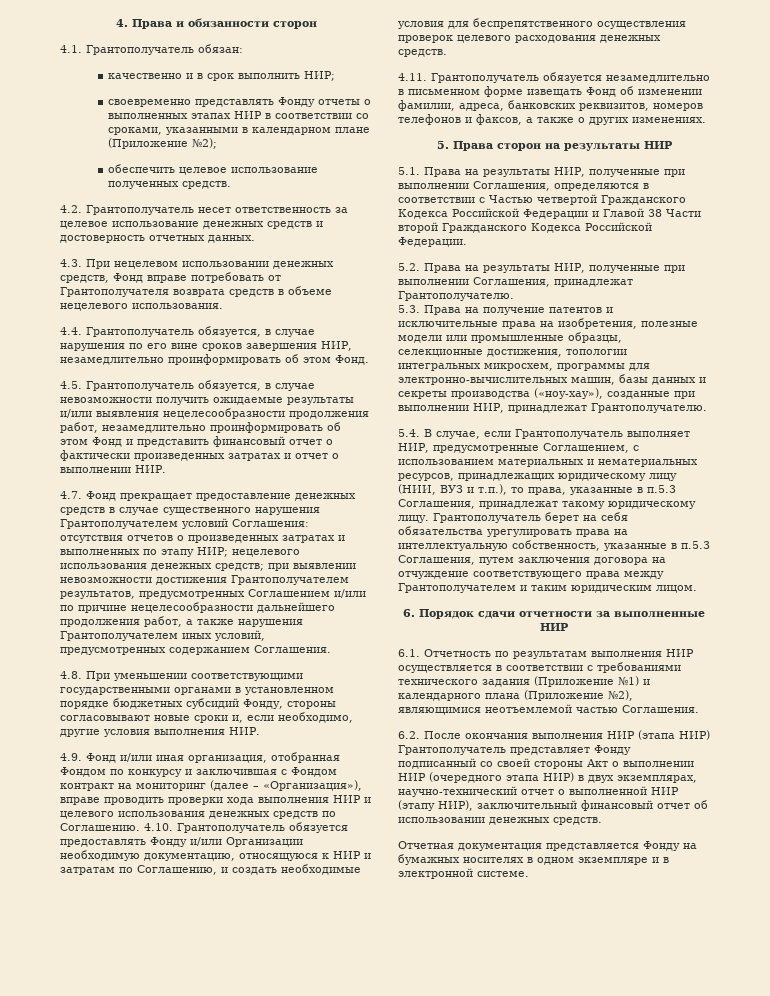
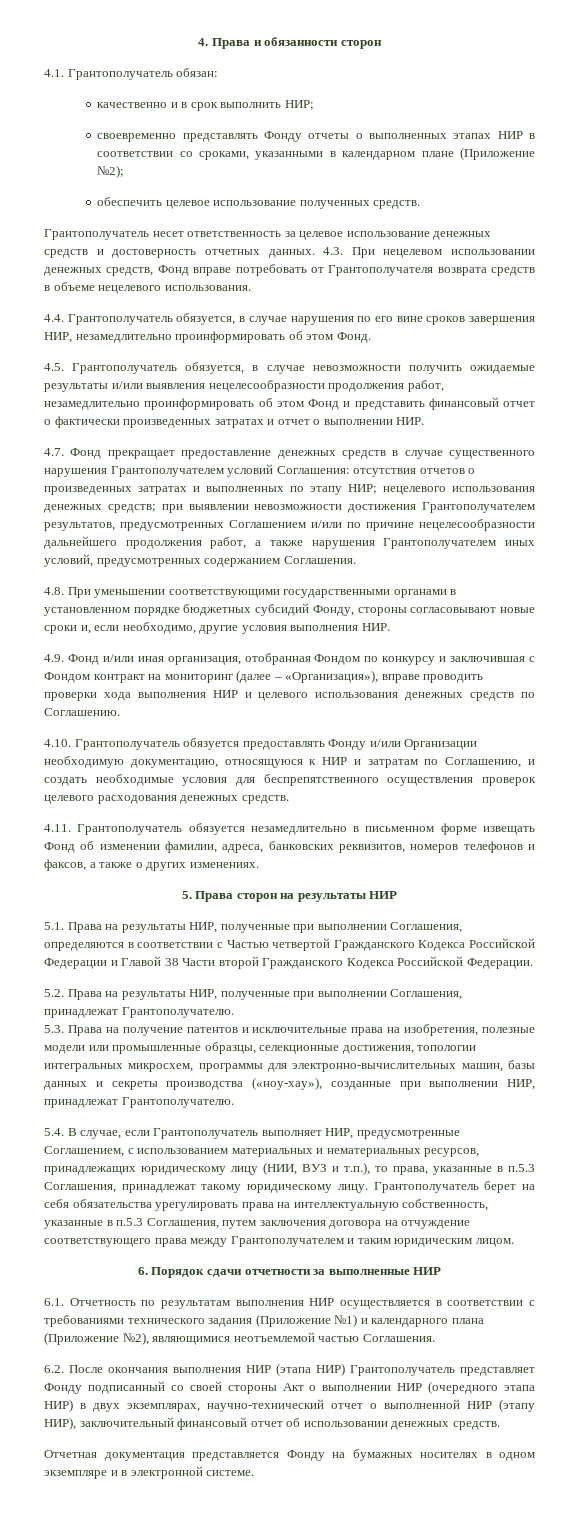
- 4.2. Грантополучатель несет ответственность за целевое использование денежных средств и достоверность отчетных данных.
- 4.3. При нецелевом использовании денежных средств, Фонд вправе потребовать от Грантополучателя возврата средств в объеме нецелевого использования.
+ Грантополучатель несет ответственность за целевое использование денежных средств и достоверность отчетных данных. 4.3. При нецелевом использовании денежных средств, Фонд вправе потребовать от Грантополучателя возврата средств в объеме нецелевого использования.
- 4.9. Фонд и/или иная организация, отобранная Фондом по конкурсу и заключившая с Фондом контракт на мониторинг (далее – «Организация»), вправе проводить проверки хода выполнения НИР и целевого использования денежных средств по Соглашению. 4.10. Грантополучатель обязуется предоставлять Фонду и/или Организации необходимую документацию, относящуюся к НИР и затратам по Соглашению, и создать необходимые условия для беспрепятственного осуществления проверок целевого расходования денежных средств.
+ 4.9. Фонд и/или иная организация, отобранная Фондом по конкурсу и заключившая с Фондом контракт на мониторинг (далее – «Организация»), вправе проводить проверки хода выполнения НИР и целевого использования денежных средств по Соглашению.
+ 4.10. Грантополучатель обязуется предоставлять Фонду и/или Организации необходимую документацию, относящуюся к НИР и затратам по Соглашению, и создать необходимые условия для беспрепятственного осуществления проверок целевого расходования денежных средств.

